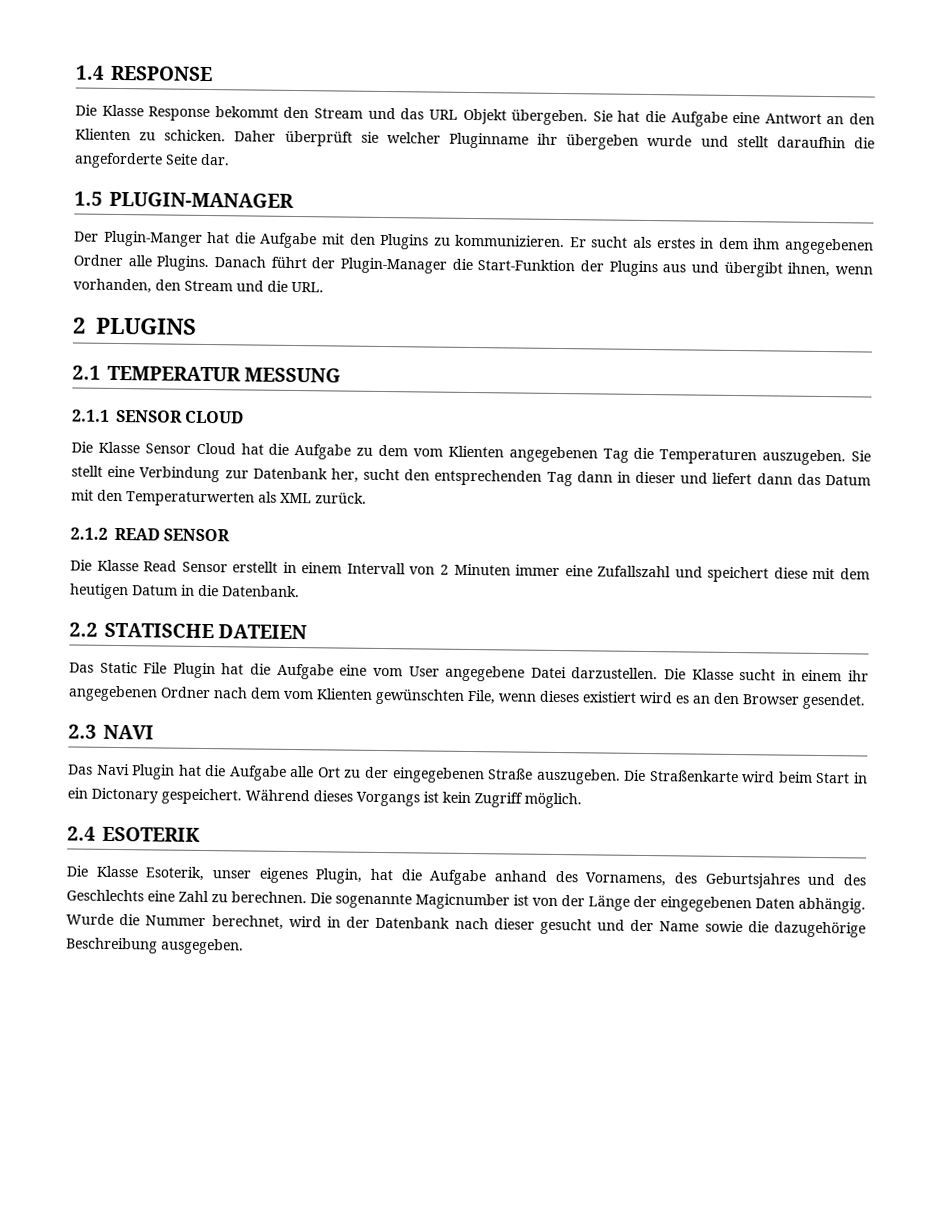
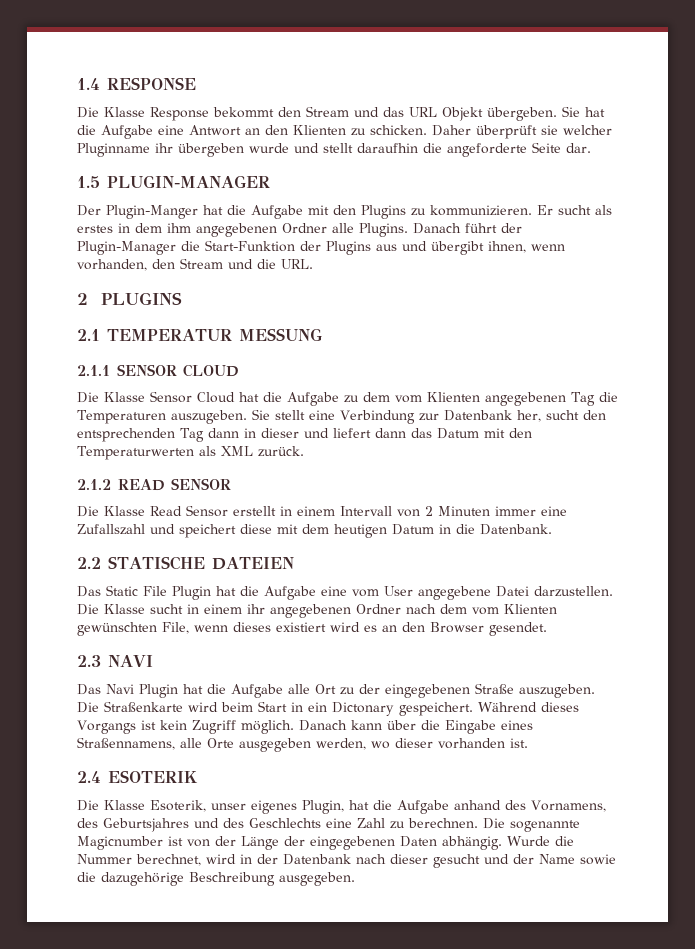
+ Danach kann über die Eingabe eines Straßennamens, alle Orte ausgegeben werden, wo dieser vorhanden ist.

